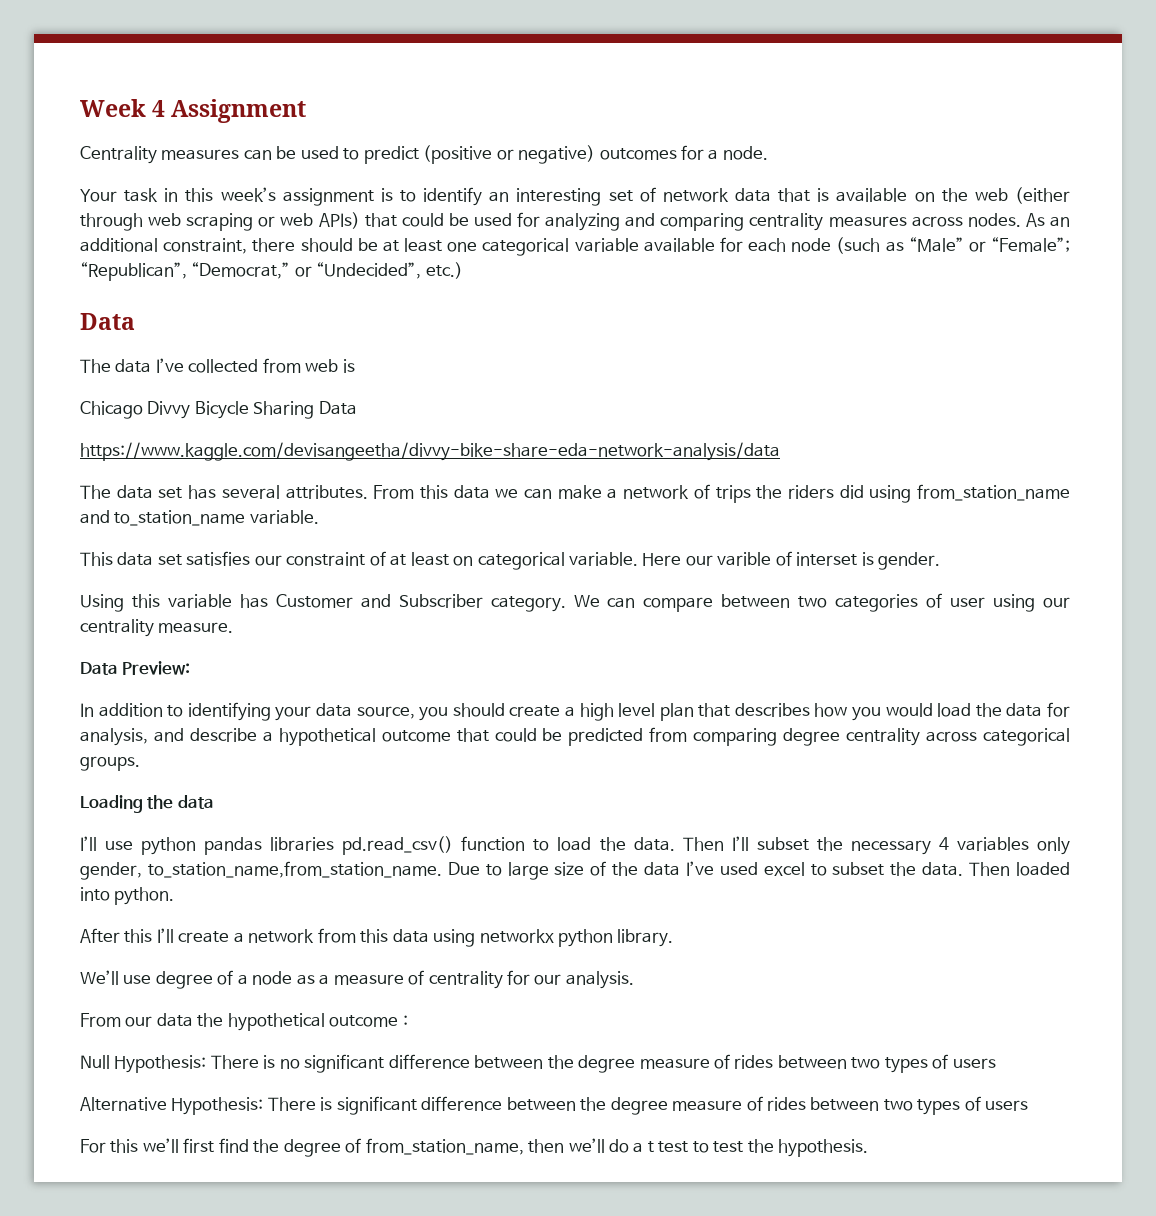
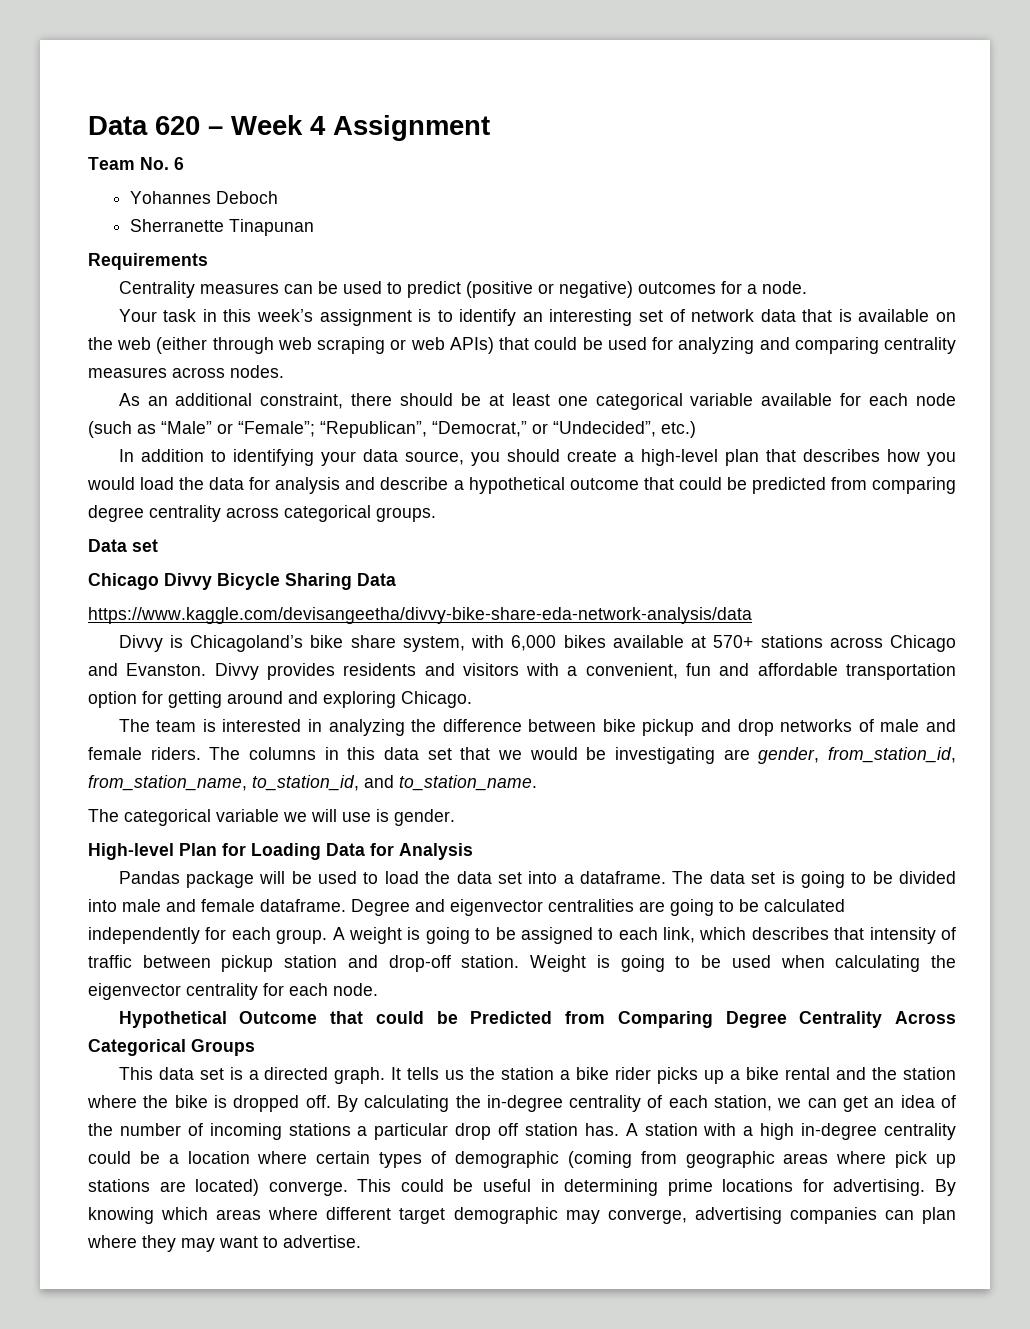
- Week 4 Assignment
+ Data 620 – Week 4 Assignment
+ Team No. 6
+ Yohannes Deboch
+ Sherranette Tinapunan
+ Requirements
- Your task in this week’s assignment is to identify an interesting set of network data that is available on the web (either through web scraping or web APIs) that could be used for analyzing and comparing centrality measures across nodes. As an additional constraint, there should be at least one categorical variable available for each node (such as “Male” or “Female”;
+ Your task in this week’s assignment is to identify an interesting set of network data that is available on the web (either through web scraping or web APIs) that could be used for analyzing and comparing centrality measures across nodes.
+ As an additional constraint, there should be at least one categorical variable available for each node (such as “Male” or “Female”;
  “Republican”, “Democrat,” or “Undecided”, etc.)
- Data
- The data I’ve collected from web is
- Chicago Divvy Bicycle Sharing Data
- https://www.kaggle.com/devisangeetha/divvy-bike-share-eda-network-analysis/data
- The data set has several attributes. From this data we can make a network of trips the riders did using from_station_name and to_station_name variable.
- This data set satisfies our constraint of at least on categorical variable. Here our varible of interset is gender.
- Using this variable has Customer and Subscriber category. We can compare between two categories of user using our centrality measure.
- Data Preview:
- In addition to identifying your data source, you should create a high level plan that describes how you would load the data for analysis, and describe a hypothetical outcome that could be predicted from comparing degree centrality across categorical groups.
+ In addition to identifying your data source, you should create a high-level plan that describes how you would load the data for analysis and describe a hypothetical outcome that could be predicted from comparing degree centrality across categorical groups.
- Loading the data
- I’ll use python pandas libraries pd.read_csv() function to load the data. Then I’ll subset the necessary 4 variables only gender, to_station_name,from_station_name. Due to large size of the data I’ve used excel to subset the data. Then loaded into python.
- After this I’ll create a network from this data using networkx python library.
- We’ll use degree of a node as a measure of centrality for our analysis.
- From our data the hypothetical outcome :
- Null Hypothesis: There is no significant difference between the degree measure of rides between two types of users
- Alternative Hypothesis: There is significant difference between the degree measure of rides between two types of users
- For this we’ll first find the degree of from_station_name, then we’ll do a t test to test the hypothesis.
+ Data set
+ Chicago Divvy Bicycle Sharing Data
+ https://www.kaggle.com/devisangeetha/divvy-bike-share-eda-network-analysis/data
+ Divvy is Chicagoland’s bike share system, with 6,000 bikes available at 570+ stations across Chicago and Evanston. Divvy provides residents and visitors with a convenient, fun and affordable transportation option for getting around and exploring Chicago.
+ The team is interested in analyzing the difference between bike pickup and drop networks of male and female riders. The columns in this data set that we would be investigating are gender, from_station_id, from_station_name, to_station_id, and to_station_name.
+ The categorical variable we will use is gender.
+ High-level Plan for Loading Data for Analysis
+ Pandas package will be used to load the data set into a dataframe. The data set is going to be divided into male and female dataframe. Degree and eigenvector centralities are going to be calculated independently for each group. A weight is going to be assigned to each link, which describes that intensity of traffic between pickup station and drop-off station. Weight is going to be used when calculating the eigenvector centrality for each node.
+ Hypothetical Outcome that could be Predicted from Comparing Degree Centrality Across Categorical Groups
+ This data set is a directed graph. It tells us the station a bike rider picks up a bike rental and the station where the bike is dropped off. By calculating the in-degree centrality of each station, we can get an idea of the number of incoming stations a particular drop off station has. A station with a high in-degree centrality could be a location where certain types of demographic (coming from geographic areas where pick up stations are located) converge. This could be useful in determining prime locations for advertising. By knowing which areas where different target demographic may converge, advertising companies can plan where they may want to advertise.

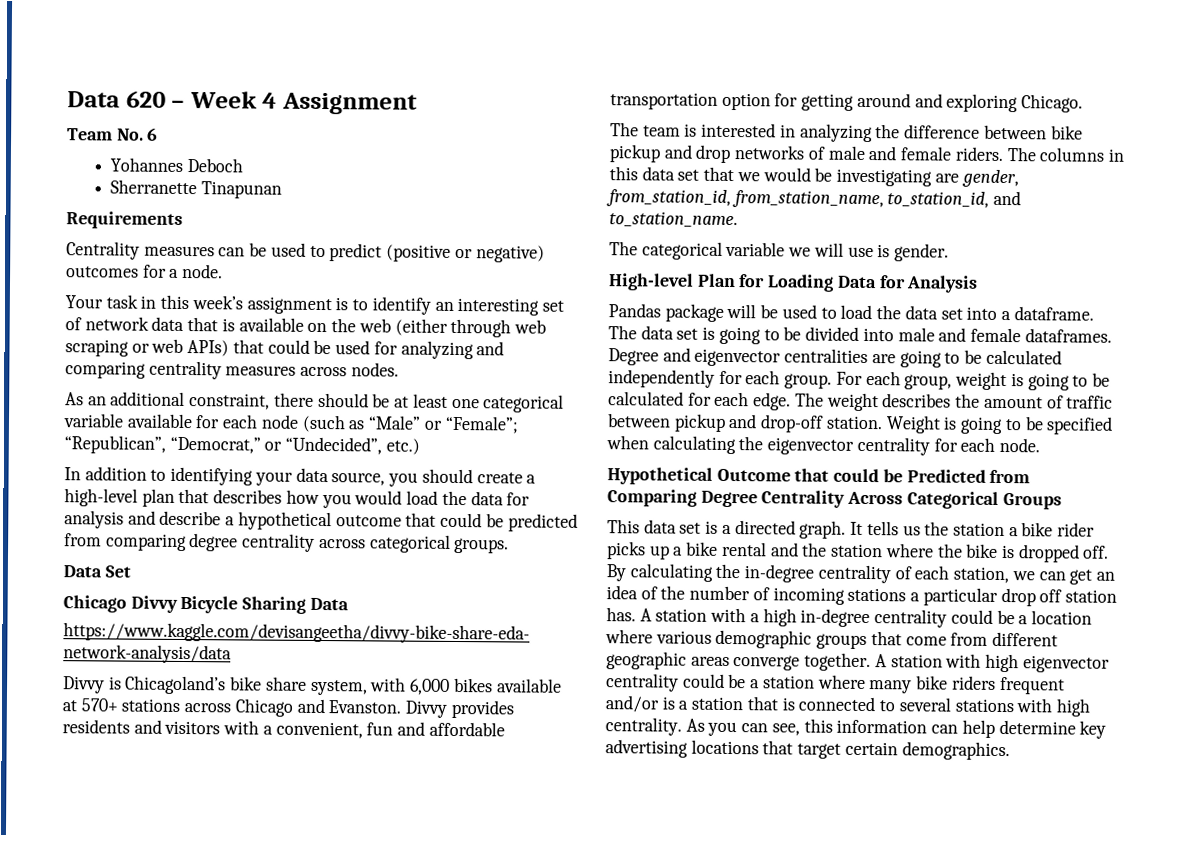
- Data set
+ Data Set
- The data set is going to be divided into male and female dataframe.
+ The data set is going to be divided into male and female dataframes.
- A weight is going to be assigned to each link, which describes that intensity of traffic between pickup station and drop-off station.
+ For each group, weight is going to be calculated for each edge. The weight describes the amount of traffic between pickup and drop-off station.
- Weight is going to be used when calculating the eigenvector centrality for each node.
+ Weight is going to be specified when calculating the eigenvector centrality for each node.
- A station with a high in-degree centrality could be a location where certain types of demographic (coming from geographic areas where pick up stations are located) converge. This could be useful in determining prime locations for advertising. By knowing which areas where different target demographic may converge, advertising companies can plan where they may want to advertise.
+ A station with a high in-degree centrality could be a location where various demographic groups that come from different geographic areas converge together. A station with high eigenvector centrality could be a station where many bike riders frequent and/or is a station that is connected to several stations with high centrality. As you can see, this information can help determine key advertising locations that target certain demographics.

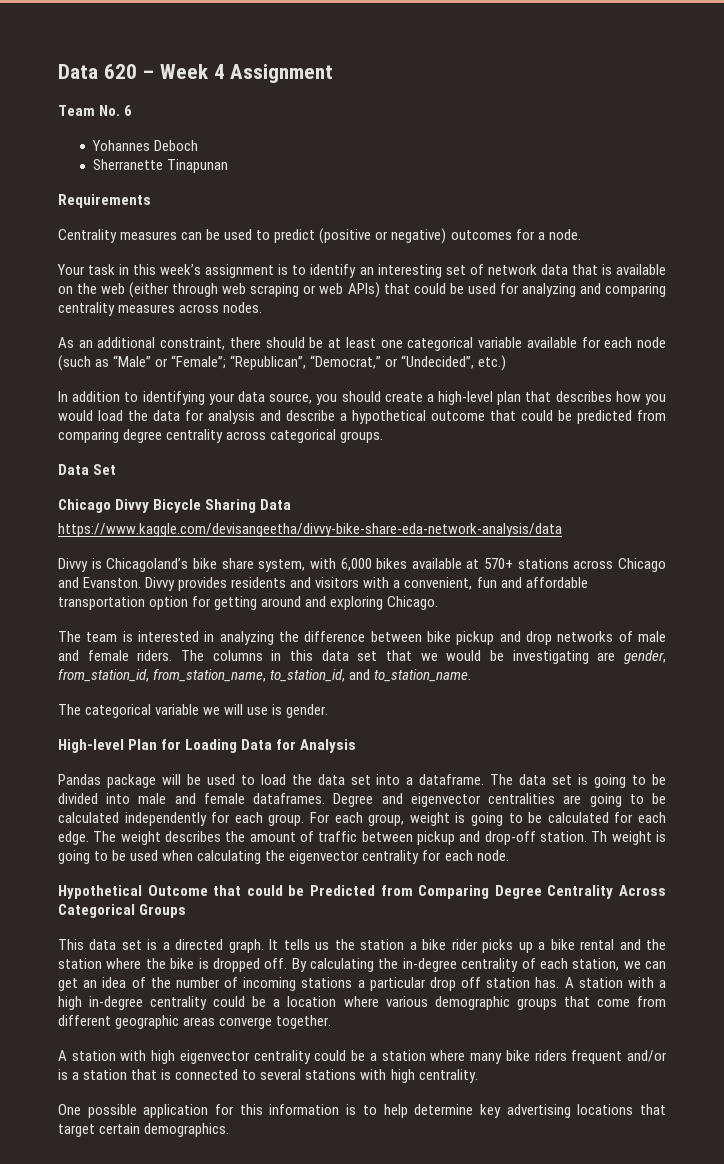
- Weight is going to be specified when calculating the eigenvector centrality for each node.
+ Th weight is going to be used when calculating the eigenvector centrality for each node.
- A station with a high in-degree centrality could be a location where various demographic groups that come from different geographic areas converge together. A station with high eigenvector centrality could be a station where many bike riders frequent and/or is a station that is connected to several stations with high centrality. As you can see, this information can help determine key advertising locations that target certain demographics.
+ A station with a high in-degree centrality could be a location where various demographic groups that come from different geographic areas converge together.
+ A station with high eigenvector centrality could be a station where many bike riders frequent and/or is a station that is connected to several stations with high centrality.
+ One possible application for this information is to help determine key advertising locations that target certain demographics.

